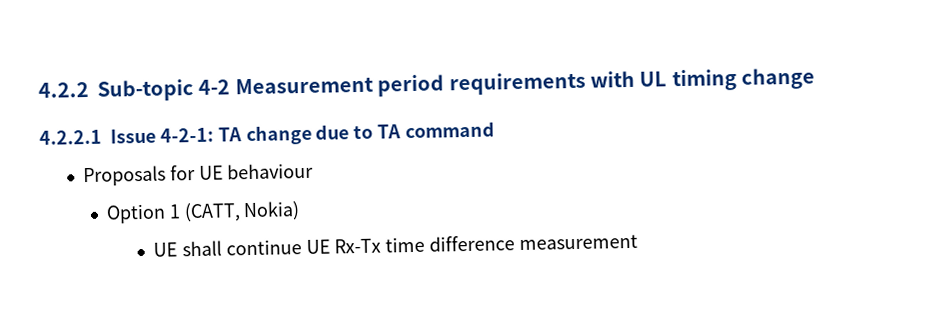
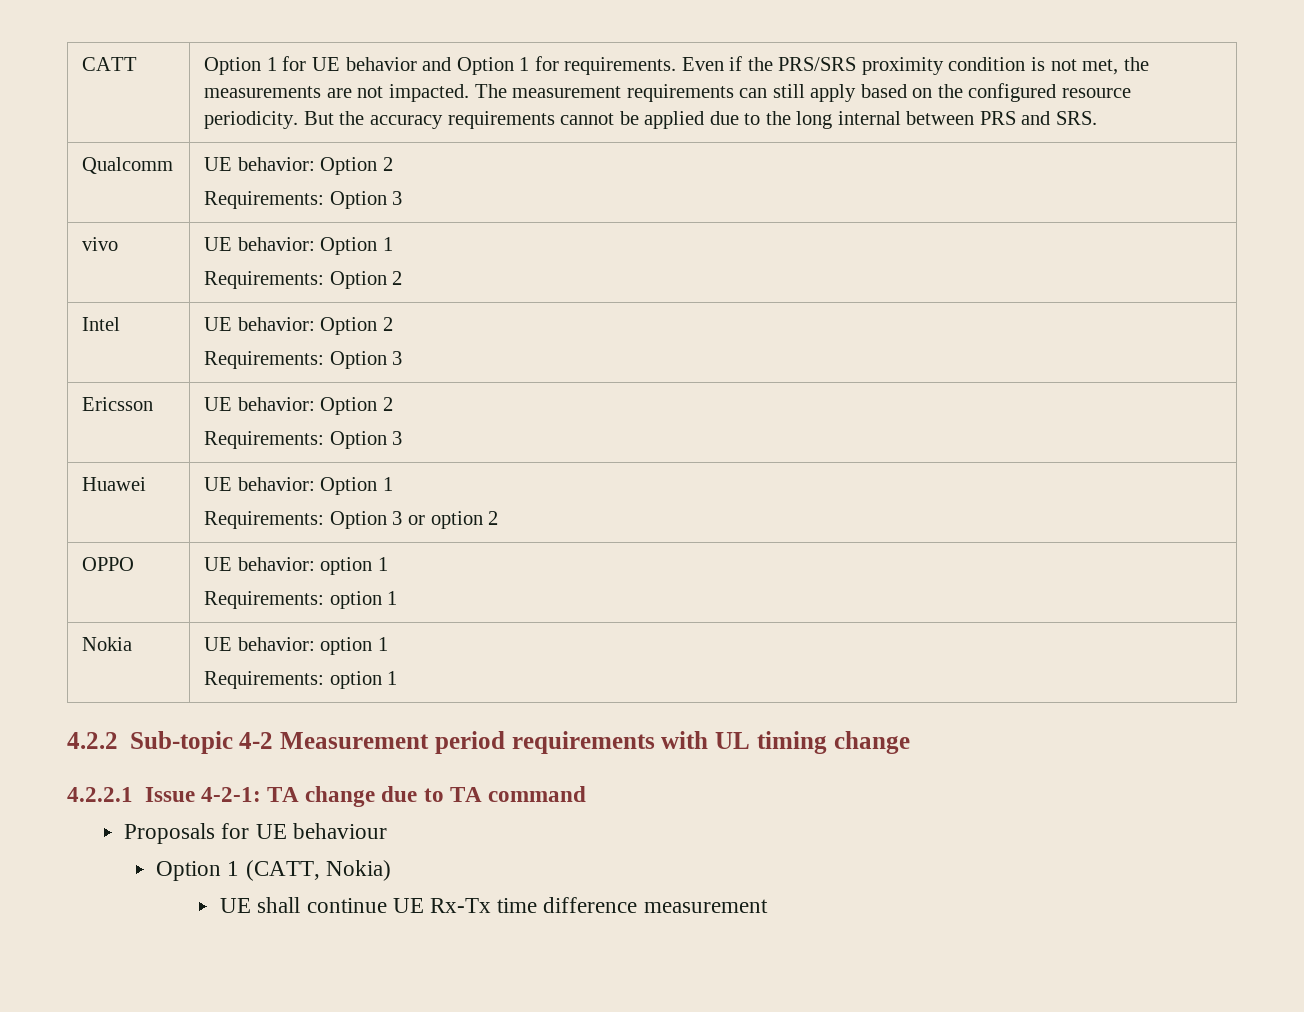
+ CATT | Option 1 for UE behavior and Option 1 for requirements. Even if the PRS/SRS proximity condition is not met, the measurements are not impacted. The measurement requirements can still apply based on the configured resource periodicity. But the accuracy requirements cannot be applied due to the long internal between PRS and SRS.
+ Qualcomm | UE behavior: Option 2
+ Requirements: Option 3
+ vivo | UE behavior: Option 1
+ Requirements: Option 2
+ Intel | UE behavior: Option 2
+ Requirements: Option 3
+ Ericsson | UE behavior: Option 2
+ Requirements: Option 3
+ Huawei | UE behavior: Option 1
+ Requirements: Option 3 or option 2
+ OPPO | UE behavior: option 1
+ Requirements: option 1
+ Nokia | UE behavior: option 1
+ Requirements: option 1

